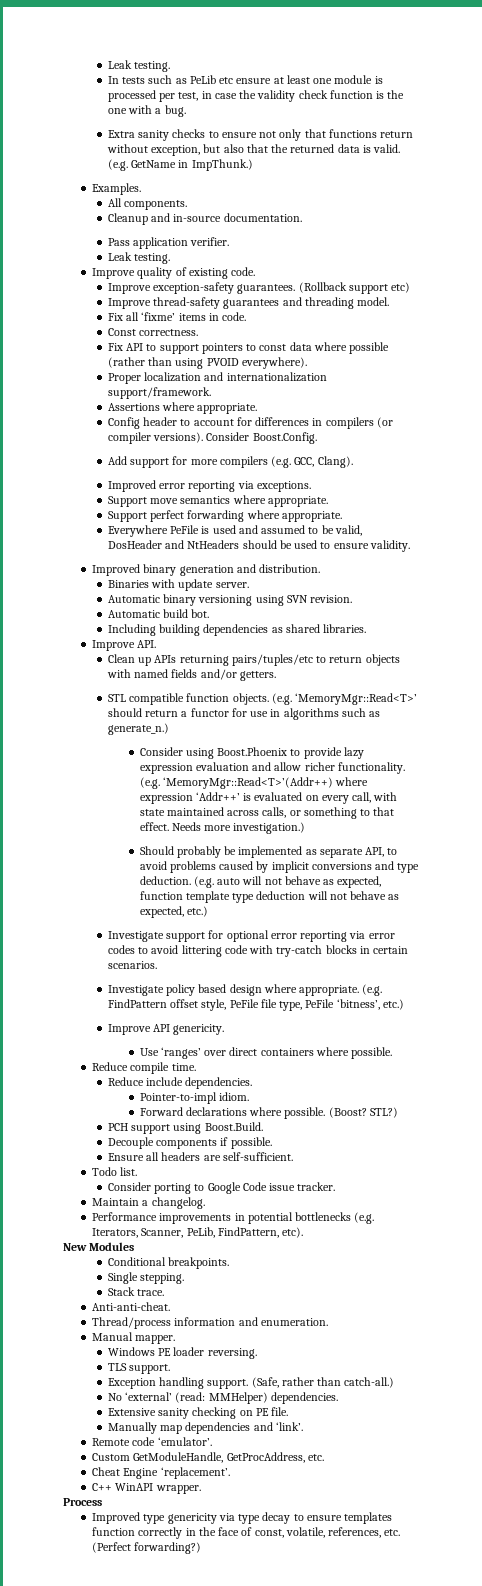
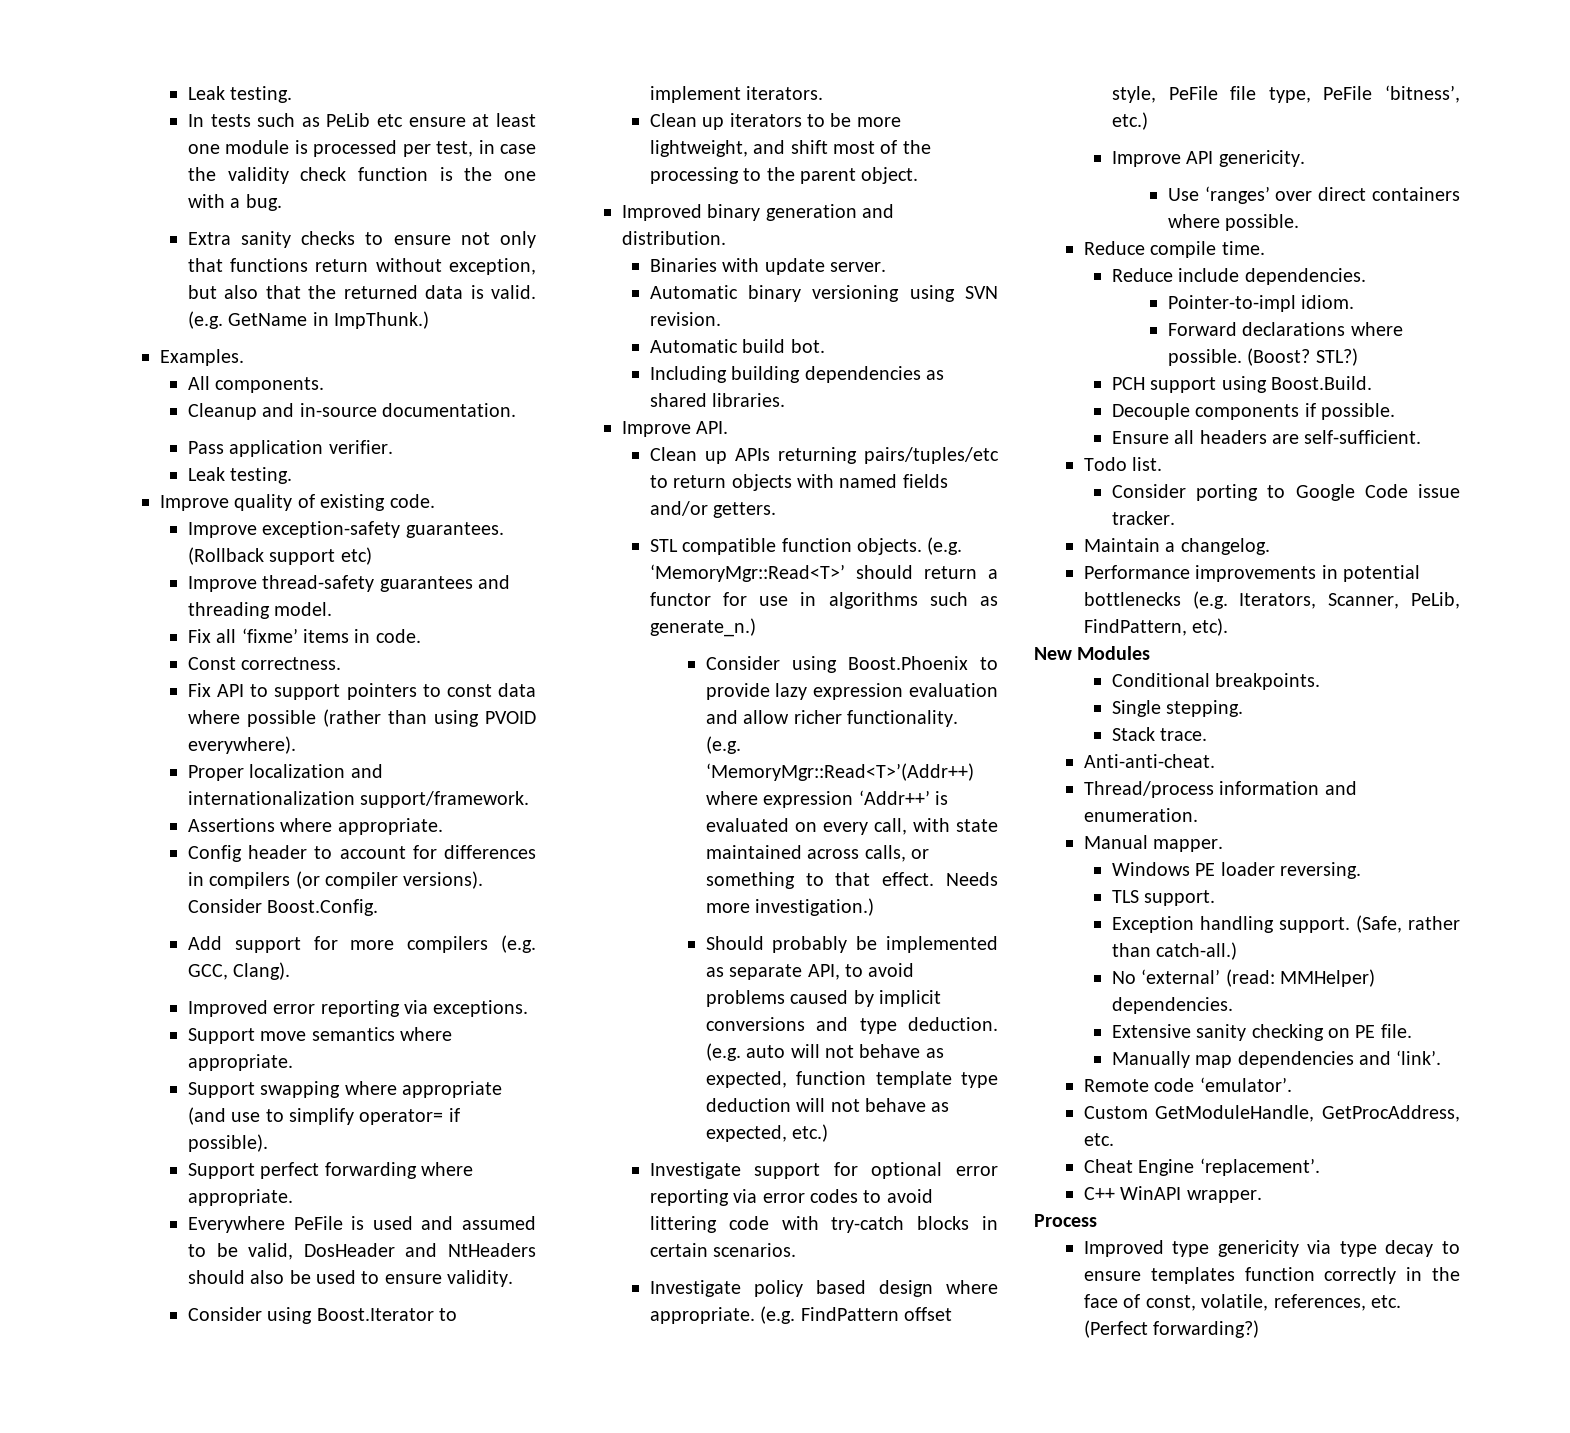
+ Support swapping where appropriate (and use to simplify operator= if possible).
- Everywhere PeFile is used and assumed to be valid, DosHeader and NtHeaders should be used to ensure validity.
+ Everywhere PeFile is used and assumed to be valid, DosHeader and NtHeaders should also be used to ensure validity.
+ Consider using Boost.Iterator to implement iterators.
+ Clean up iterators to be more lightweight, and shift most of the processing to the parent object.

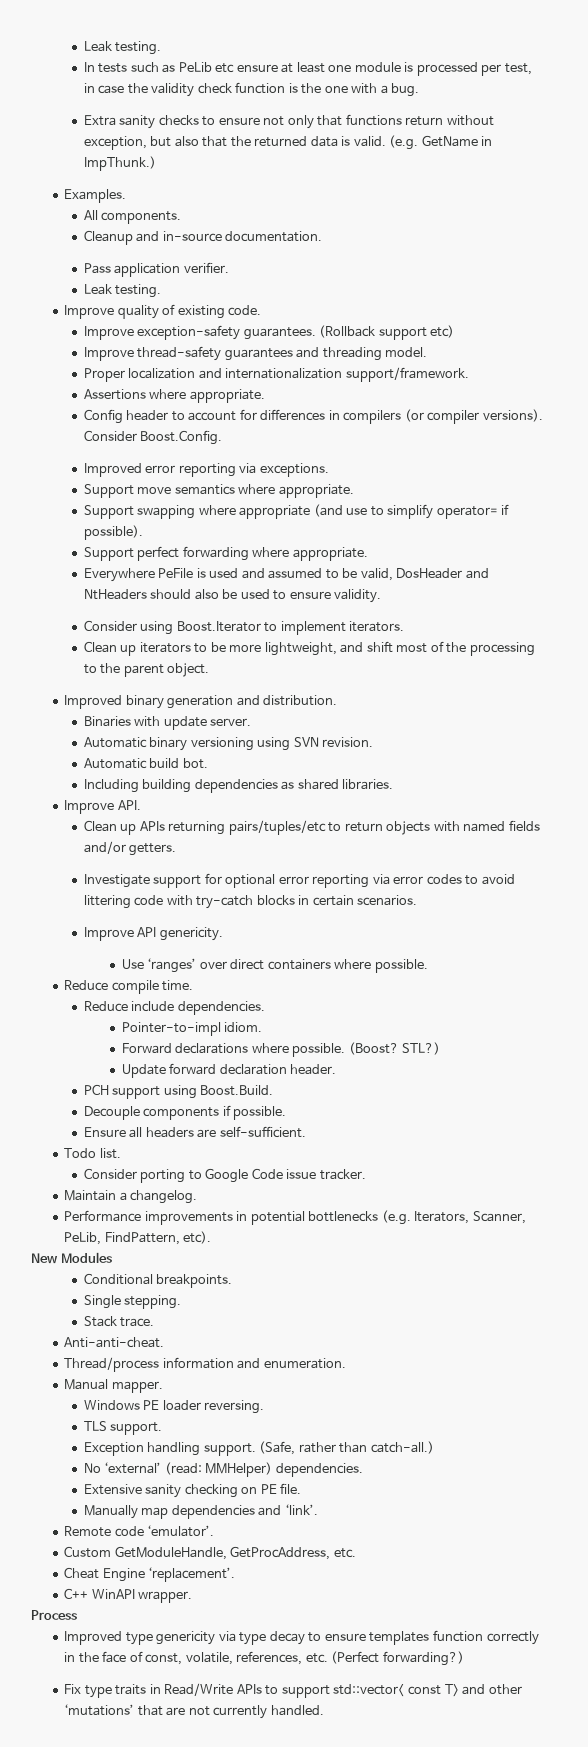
- Fix all ‘fixme’ items in code.
- Const correctness.
- Fix API to support pointers to const data where possible (rather than using PVOID everywhere).
- Add support for more compilers (e.g. GCC, Clang).
- STL compatible function objects. (e.g. ‘MemoryMgr::Read<T>’ should return a functor for use in algorithms such as generate_n.)
- Consider using Boost.Phoenix to provide lazy expression evaluation and allow richer functionality. (e.g. ‘MemoryMgr::Read<T>’(Addr++) where expression ‘Addr++’ is evaluated on every call, with state maintained across calls, or something to that effect. Needs more investigation.)
- Should probably be implemented as separate API, to avoid problems caused by implicit conversions and type deduction. (e.g. auto will not behave as expected, function template type deduction will not behave as expected, etc.)
- Investigate policy based design where appropriate. (e.g. FindPattern offset style, PeFile file type, PeFile ‘bitness’, etc.)
+ Update forward declaration header.
+ Fix type traits in Read/Write APIs to support std::vector< const T> and other ‘mutations’ that are not currently handled.

